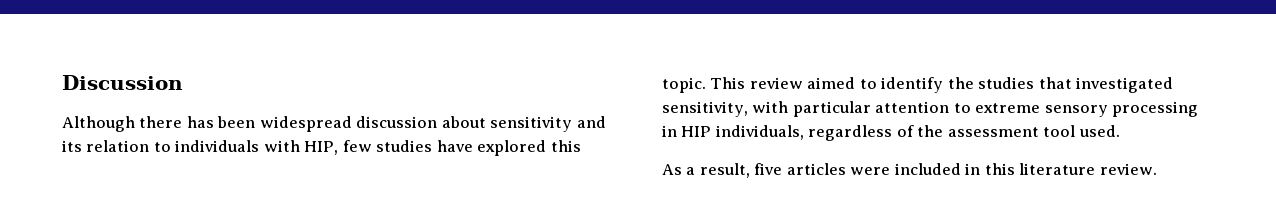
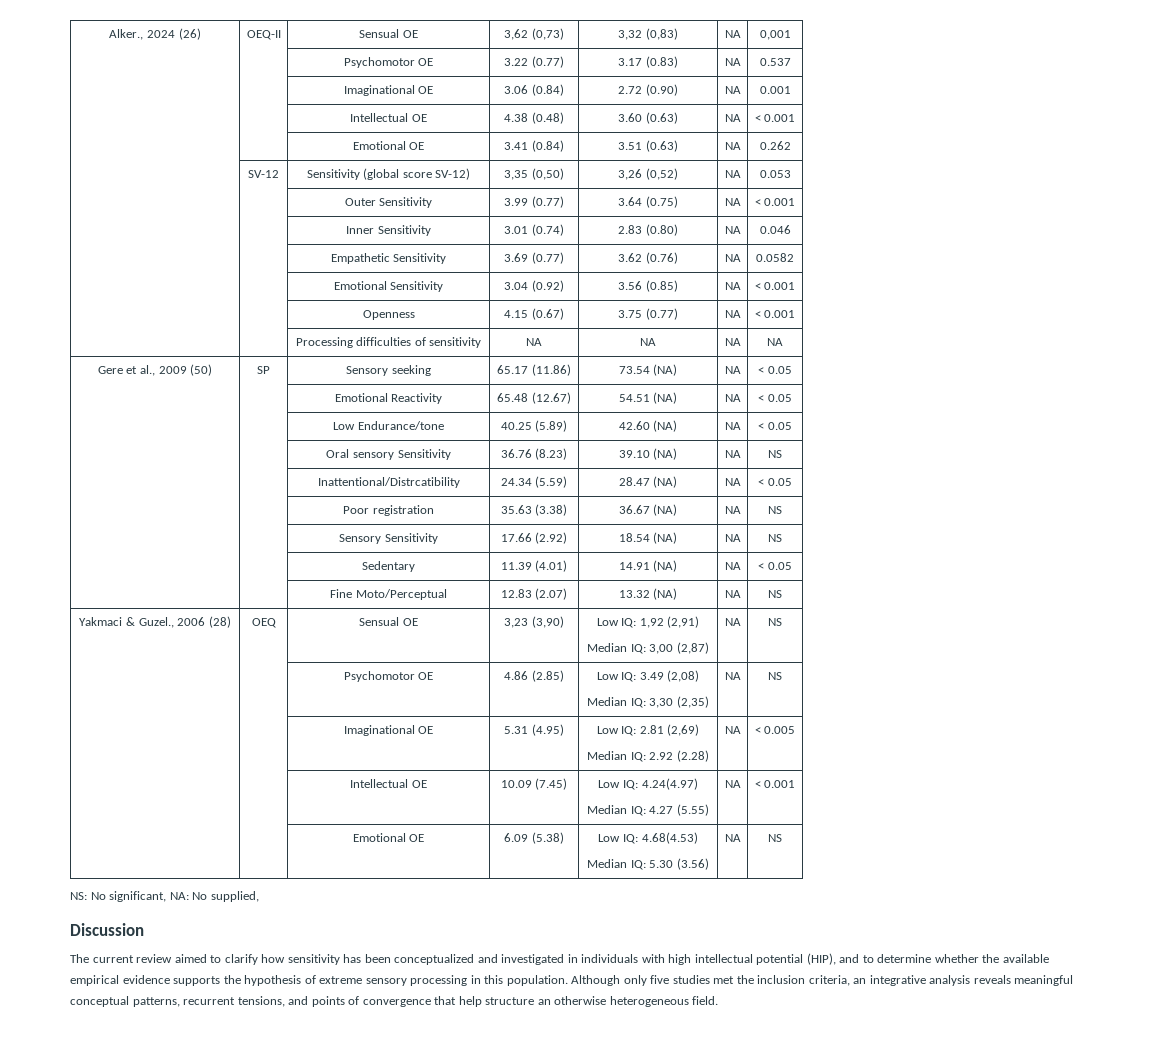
+ Alker., 2024 (26) | OEQ-II | Sensual OE | 3,62 (0,73) | 3,32 (0,83) | NA | 0,001
+ | | Psychomotor OE | 3.22 (0.77) | 3.17 (0.83) | NA | 0.537
+ | | Imaginational OE | 3.06 (0.84) | 2.72 (0.90) | NA | 0.001
+ | | Intellectual OE | 4.38 (0.48) | 3.60 (0.63) | NA | < 0.001
+ | | Emotional OE | 3.41 (0.84) | 3.51 (0.63) | NA | 0.262
+ | SV-12 | Sensitivity (global score SV-12) | 3,35 (0,50) | 3,26 (0,52) | NA | 0.053
+ | | Outer Sensitivity | 3.99 (0.77) | 3.64 (0.75) | NA | < 0.001
+ | | Inner Sensitivity | 3.01 (0.74) | 2.83 (0.80) | NA | 0.046
+ | | Empathetic Sensitivity | 3.69 (0.77) | 3.62 (0.76) | NA | 0.0582
+ | | Emotional Sensitivity | 3.04 (0.92) | 3.56 (0.85) | NA | < 0.001
+ | | Openness | 4.15 (0.67) | 3.75 (0.77) | NA | < 0.001
+ | | Processing difficulties of sensitivity | NA | NA | NA | NA
+ Gere et al., 2009 (50) | SP | Sensory seeking | 65.17 (11.86) | 73.54 (NA) | NA | < 0.05
+ | | Emotional Reactivity | 65.48 (12.67) | 54.51 (NA) | NA | < 0.05
+ | | Low Endurance/tone | 40.25 (5.89) | 42.60 (NA) | NA | < 0.05
+ | | Oral sensory Sensitivity | 36.76 (8.23) | 39.10 (NA) | NA | NS
+ | | Inattentional/Distrcatibility | 24.34 (5.59) | 28.47 (NA) | NA | < 0.05
+ | | Poor registration | 35.63 (3.38) | 36.67 (NA) | NA | NS
+ | | Sensory Sensitivity | 17.66 (2.92) | 18.54 (NA) | NA | NS
+ | | Sedentary | 11.39 (4.01) | 14.91 (NA) | NA | < 0.05
+ | | Fine Moto/Perceptual | 12.83 (2.07) | 13.32 (NA) | NA | NS
+ Yakmaci & Guzel., 2006 (28) | OEQ | Sensual OE | 3,23 (3,90) | Low IQ: 1,92 (2,91)
+ Median IQ: 3,00 (2,87) | NA | NS
+ | | Psychomotor OE | 4.86 (2.85) | Low IQ: 3.49 (2,08)
+ Median IQ: 3,30 (2,35) | NA | NS
+ | | Imaginational OE | 5.31 (4.95) | Low IQ: 2.81 (2,69)
+ Median IQ: 2.92 (2.28) | NA | < 0.005
+ | | Intellectual OE | 10.09 (7.45) | Low IQ: 4.24(4.97)
+ Median IQ: 4.27 (5.55) | NA | < 0.001
+ | | Emotional OE | 6.09 (5.38) | Low IQ: 4.68(4.53)
+ Median IQ: 5.30 (3.56) | NA | NS
+ NS: No significant, NA: No supplied,
  Discussion
- Although there has been widespread discussion about sensitivity and its relation to individuals with HIP, few studies have explored this topic. This review aimed to identify the studies that investigated sensitivity, with particular attention to extreme sensory processing in HIP individuals, regardless of the assessment tool used.
- As a result, five articles were included in this literature review.
+ The current review aimed to clarify how sensitivity has been conceptualized and investigated in individuals with high intellectual potential (HIP), and to determine whether the available empirical evidence supports the hypothesis of extreme sensory processing in this population. Although only five studies met the inclusion criteria, an integrative analysis reveals meaningful conceptual patterns, recurrent tensions, and points of convergence that help structure an otherwise heterogeneous field.

